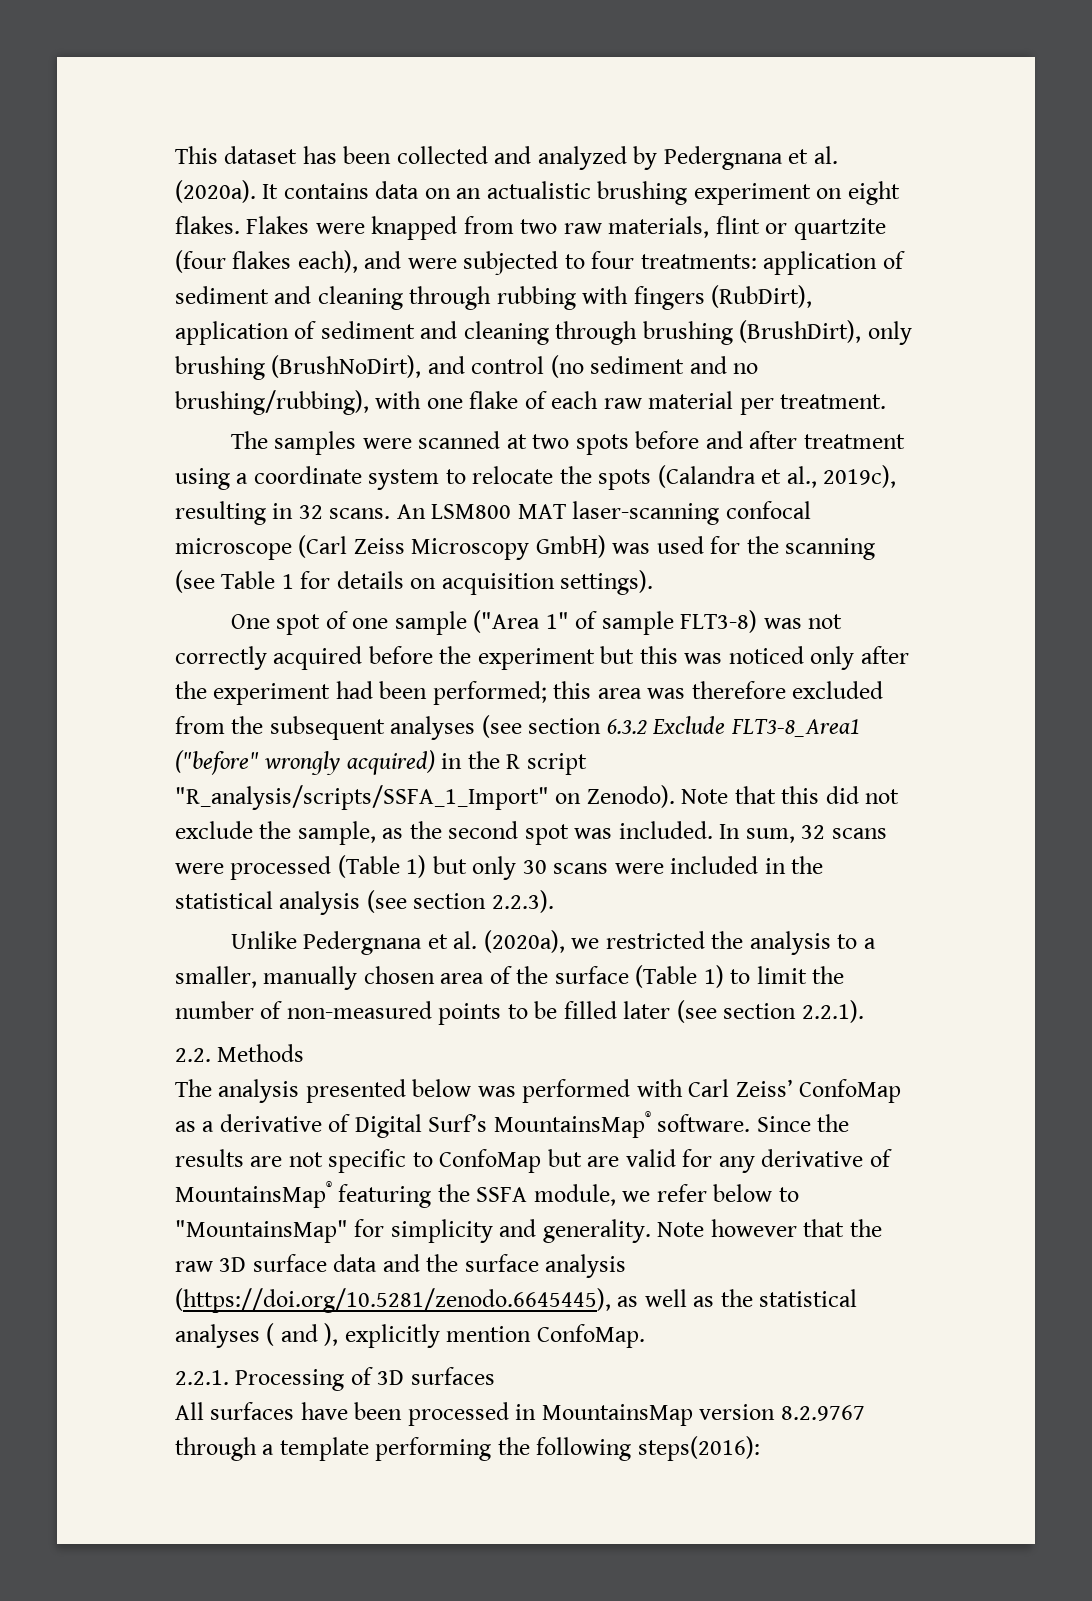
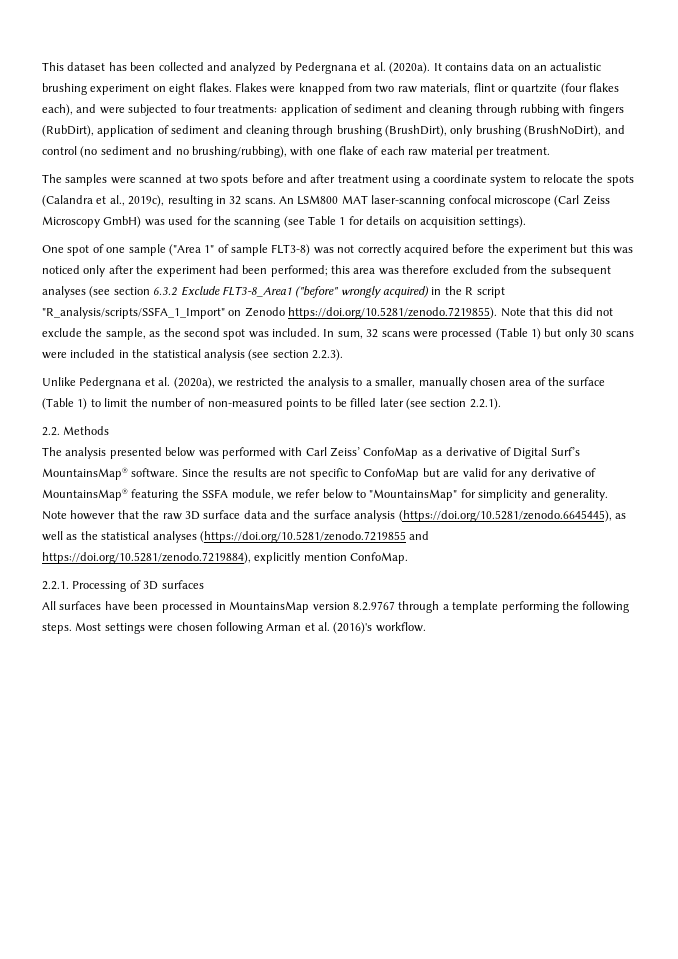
- this area was therefore excluded from the subsequent analyses (see section 6.3.2 Exclude FLT3-8_Area1 ("before" wrongly acquired) in the R script "R_analysis/scripts/SSFA_1_Import" on Zenodo). Note that this did not exclude the sample, as the second spot was included.
+ this area was therefore excluded from the subsequent analyses (see section 6.3.2 Exclude FLT3-8_Area1 ("before" wrongly acquired) in the R script "R_analysis/scripts/SSFA_1_Import" on Zenodo https://doi.org/10.5281/zenodo.7219855). Note that this did not exclude the sample, as the second spot was included.
- Note however that the raw 3D surface data and the surface analysis (https://doi.org/10.5281/zenodo.6645445), as well as the statistical analyses ( and ), explicitly mention ConfoMap.
+ Note however that the raw 3D surface data and the surface analysis (https://doi.org/10.5281/zenodo.6645445), as well as the statistical analyses (https://doi.org/10.5281/zenodo.7219855 and https://doi.org/10.5281/zenodo.7219884), explicitly mention ConfoMap.
- All surfaces have been processed in MountainsMap version 8.2.9767 through a template performing the following steps(2016):
+ All surfaces have been processed in MountainsMap version 8.2.9767 through a template performing the following steps. Most settings were chosen following Arman et al. (2016)'s workflow.

